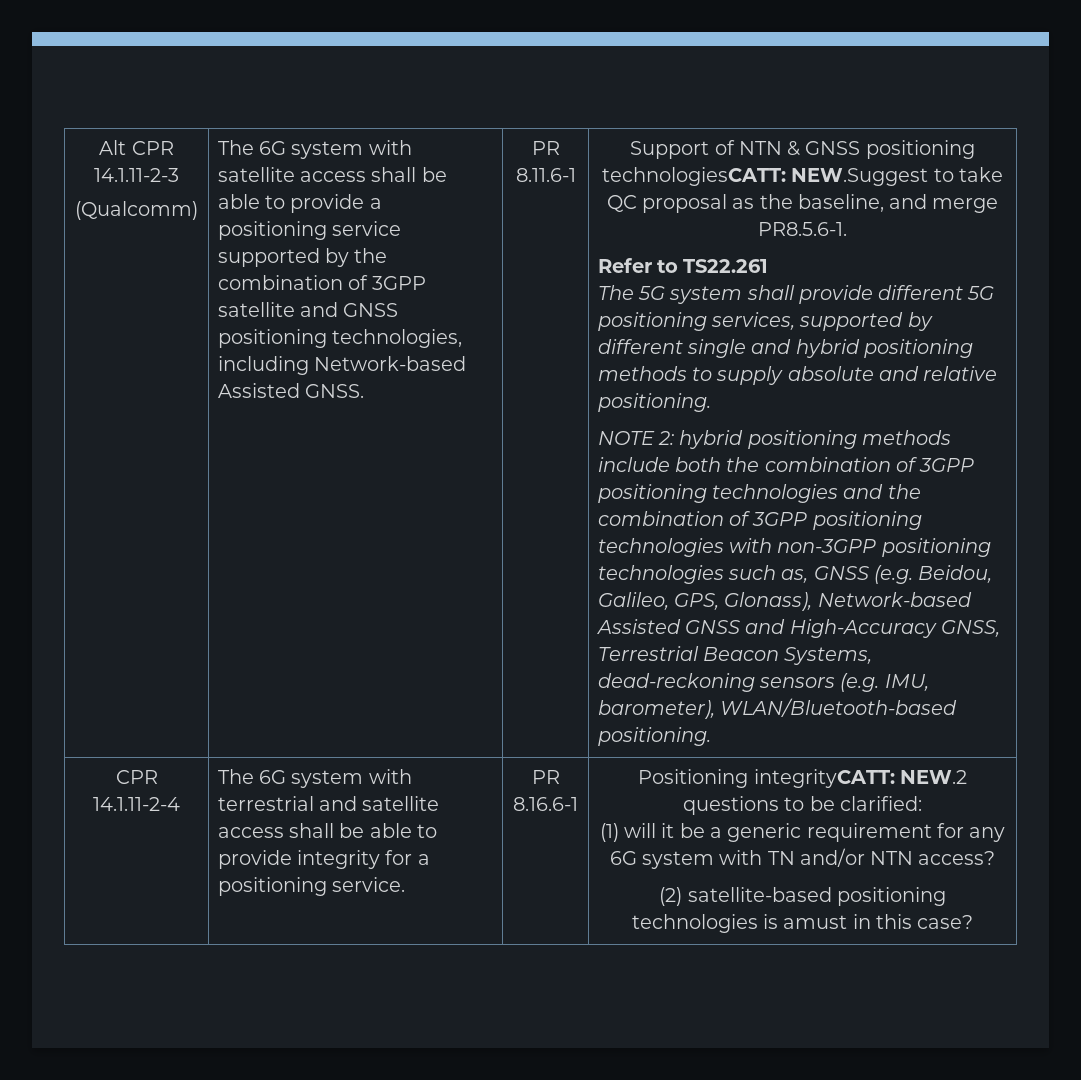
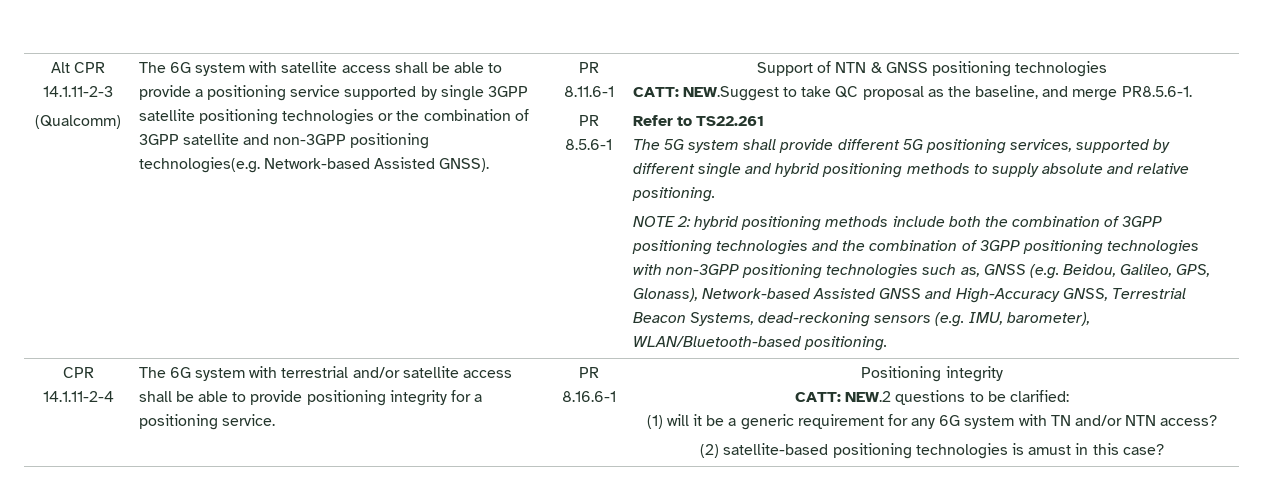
- The 6G system with satellite access shall be able to provide a positioning service supported by the combination of 3GPP satellite and GNSS positioning technologies, including Network-based Assisted GNSS.
+ The 6G system with satellite access shall be able to provide a positioning service supported by single 3GPP satellite positioning technologies or the combination of 3GPP satellite and non-3GPP positioning technologies(e.g. Network-based Assisted GNSS).
+ PR 8.5.6-1
- Support of NTN & GNSS positioning technologiesCATT: NEW.Suggest to take QC proposal as the baseline, and merge PR8.5.6-1.
+ Support of NTN & GNSS positioning technologies
+ CATT: NEW.Suggest to take QC proposal as the baseline, and merge PR8.5.6-1.
- The 6G system with terrestrial and satellite access shall be able to provide integrity for a positioning service.
+ The 6G system with terrestrial and/or satellite access shall be able to provide positioning integrity for a positioning service.
- Positioning integrityCATT: NEW.2 questions to be clarified:
+ Positioning integrity
+ CATT: NEW.2 questions to be clarified:

